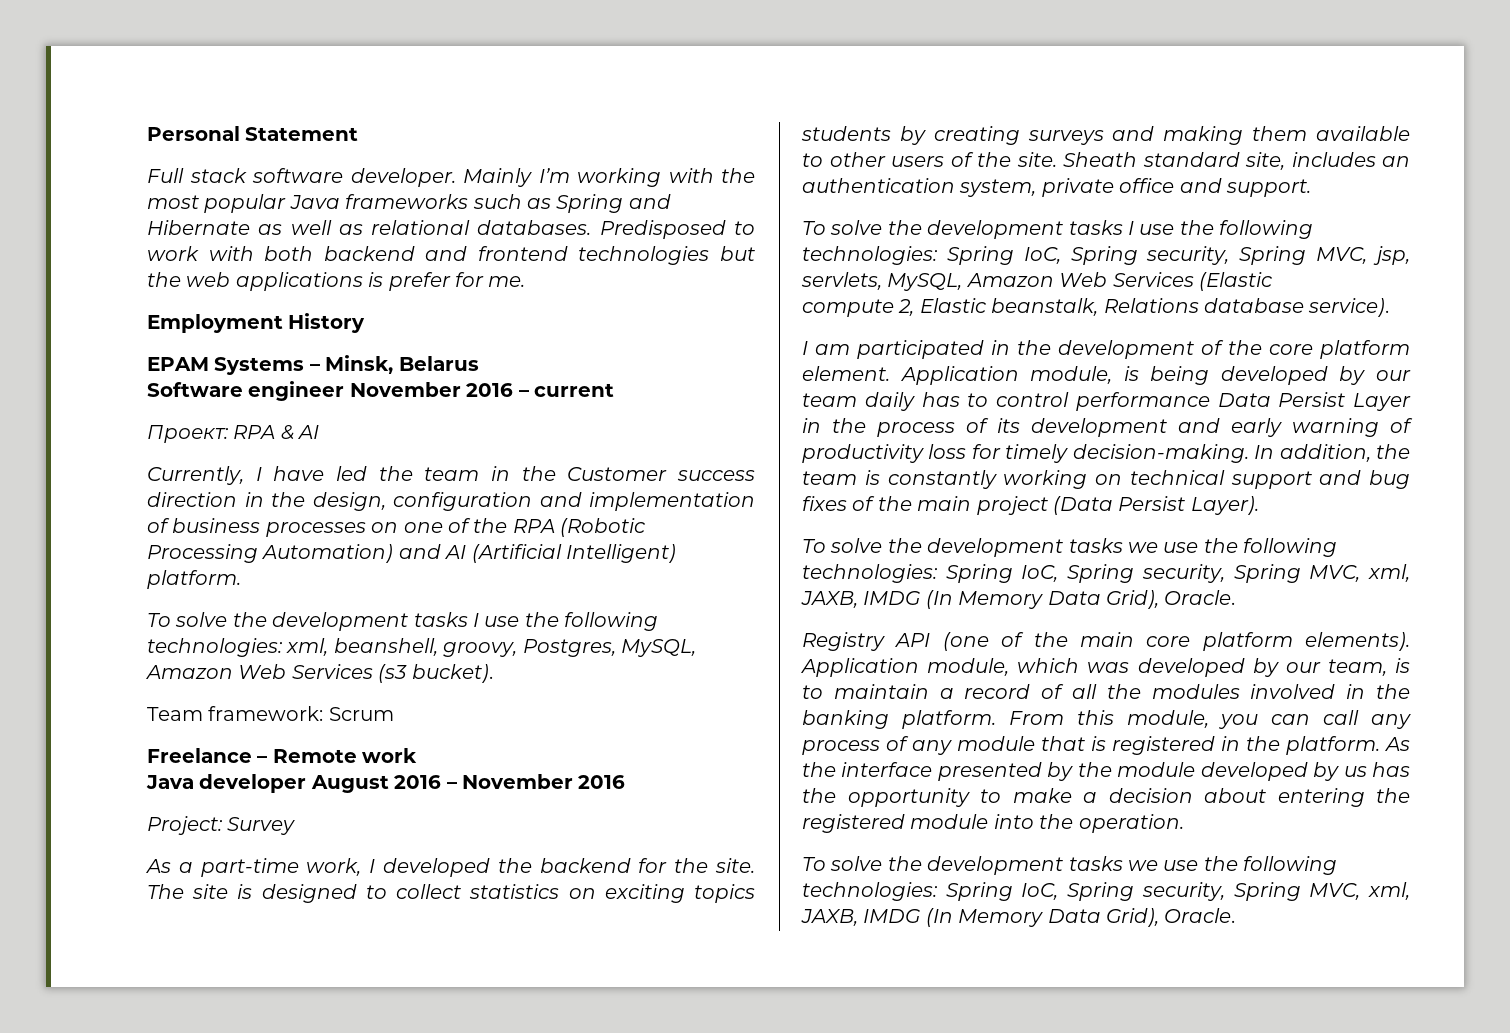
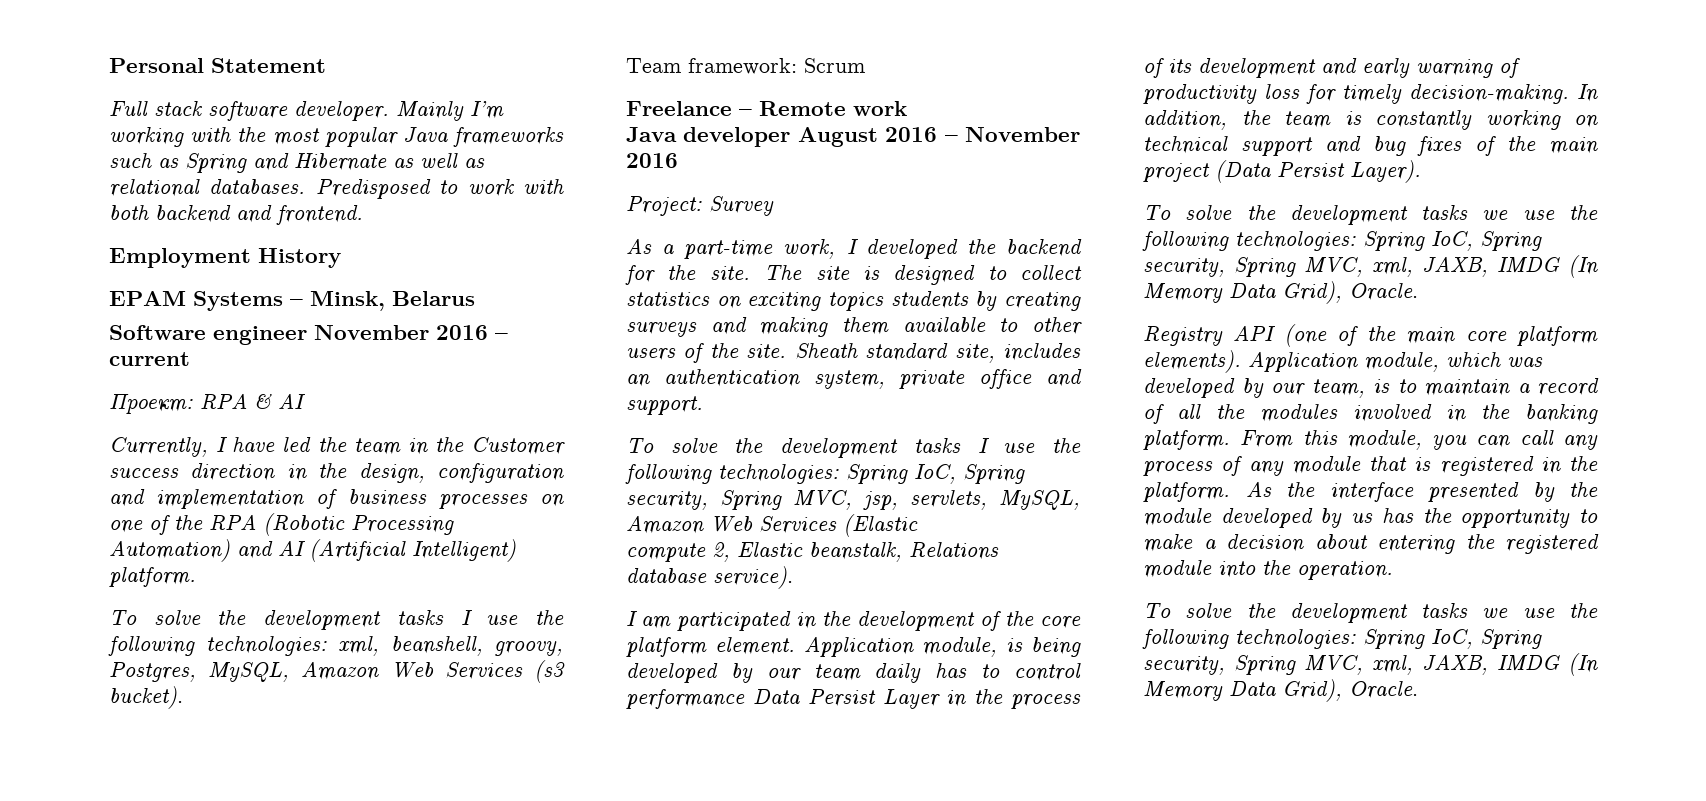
- Predisposed to work with both backend and frontend technologies but the web applications is prefer for me.
+ Predisposed to work with both backend and frontend.

